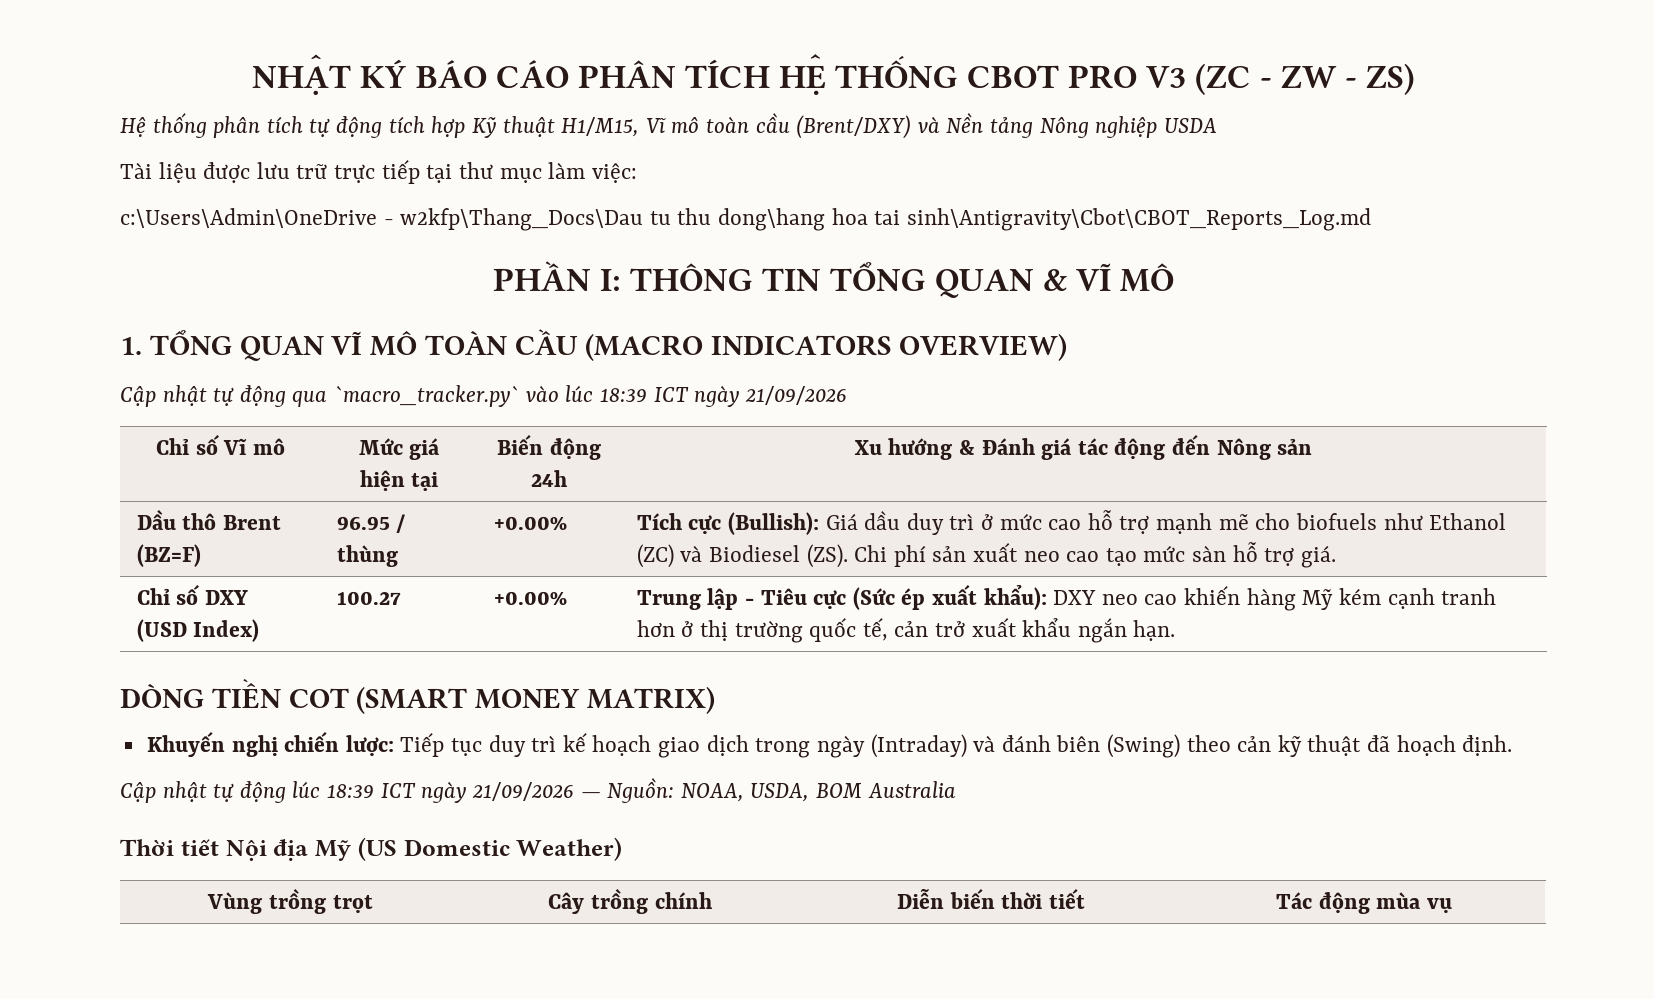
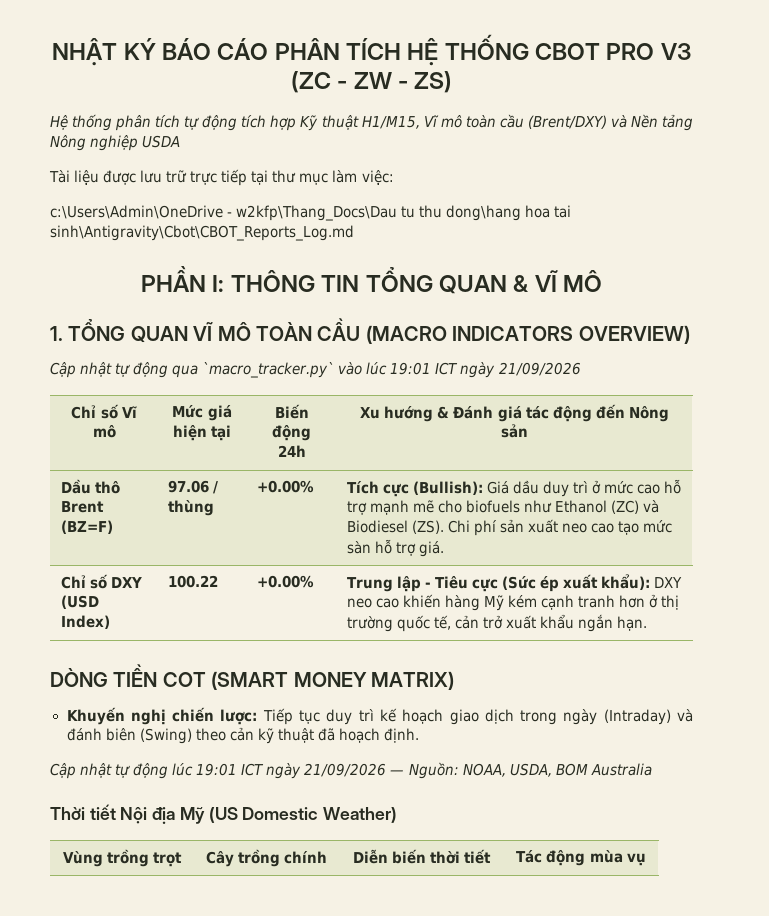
- Cập nhật tự động qua `macro_tracker.py` vào lúc 18:39 ICT ngày 21/09/2026
+ Cập nhật tự động qua `macro_tracker.py` vào lúc 19:01 ICT ngày 21/09/2026
- 96.95 / thùng
+ 97.06 / thùng
- Chỉ số DXY (USD Index) | 100.27 | +0.00% | Trung lập - Tiêu cực (Sức ép xuất khẩu): DXY neo cao khiến hàng Mỹ kém cạnh tranh hơn ở thị trường quốc tế, cản trở xuất khẩu ngắn hạn.
+ Chỉ số DXY (USD Index) | 100.22 | +0.00% | Trung lập - Tiêu cực (Sức ép xuất khẩu): DXY neo cao khiến hàng Mỹ kém cạnh tranh hơn ở thị trường quốc tế, cản trở xuất khẩu ngắn hạn.
- Cập nhật tự động lúc 18:39 ICT ngày 21/09/2026 — Nguồn: NOAA, USDA, BOM Australia
+ Cập nhật tự động lúc 19:01 ICT ngày 21/09/2026 — Nguồn: NOAA, USDA, BOM Australia

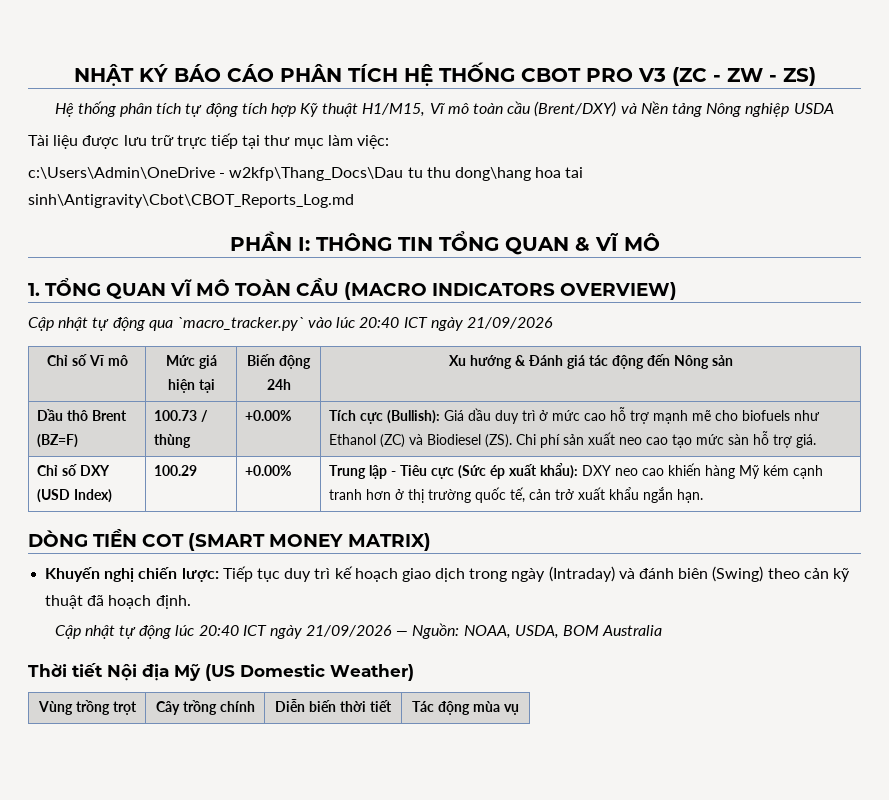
- Cập nhật tự động qua `macro_tracker.py` vào lúc 19:01 ICT ngày 21/09/2026
+ Cập nhật tự động qua `macro_tracker.py` vào lúc 20:40 ICT ngày 21/09/2026
- 97.06 / thùng
+ 100.73 / thùng
- Chỉ số DXY (USD Index) | 100.22 | +0.00% | Trung lập - Tiêu cực (Sức ép xuất khẩu): DXY neo cao khiến hàng Mỹ kém cạnh tranh hơn ở thị trường quốc tế, cản trở xuất khẩu ngắn hạn.
+ Chỉ số DXY (USD Index) | 100.29 | +0.00% | Trung lập - Tiêu cực (Sức ép xuất khẩu): DXY neo cao khiến hàng Mỹ kém cạnh tranh hơn ở thị trường quốc tế, cản trở xuất khẩu ngắn hạn.
- Cập nhật tự động lúc 19:01 ICT ngày 21/09/2026 — Nguồn: NOAA, USDA, BOM Australia
+ Cập nhật tự động lúc 20:40 ICT ngày 21/09/2026 — Nguồn: NOAA, USDA, BOM Australia

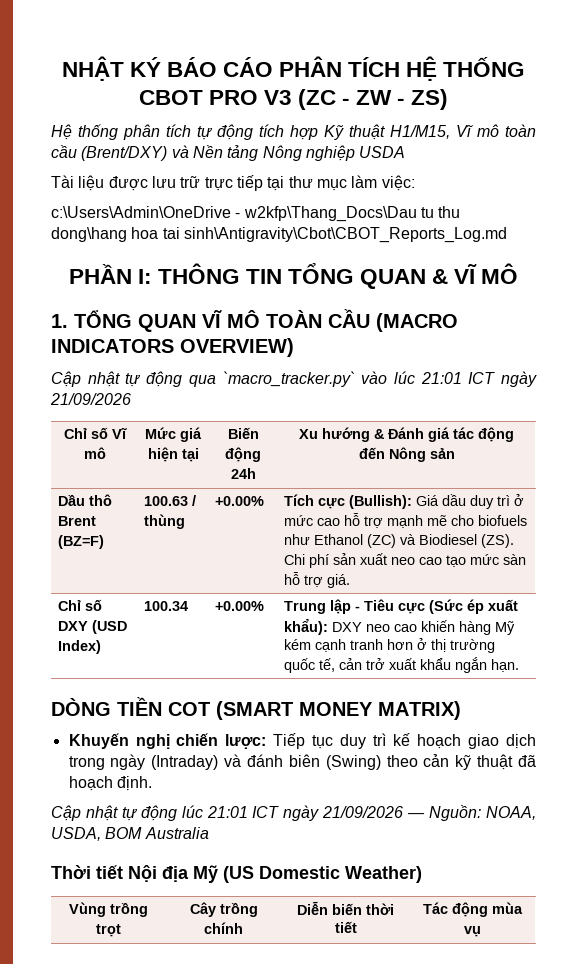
- Cập nhật tự động qua `macro_tracker.py` vào lúc 20:40 ICT ngày 21/09/2026
+ Cập nhật tự động qua `macro_tracker.py` vào lúc 21:01 ICT ngày 21/09/2026
- 100.73 / thùng
+ 100.63 / thùng
- Chỉ số DXY (USD Index) | 100.29 | +0.00% | Trung lập - Tiêu cực (Sức ép xuất khẩu): DXY neo cao khiến hàng Mỹ kém cạnh tranh hơn ở thị trường quốc tế, cản trở xuất khẩu ngắn hạn.
+ Chỉ số DXY (USD Index) | 100.34 | +0.00% | Trung lập - Tiêu cực (Sức ép xuất khẩu): DXY neo cao khiến hàng Mỹ kém cạnh tranh hơn ở thị trường quốc tế, cản trở xuất khẩu ngắn hạn.
- Cập nhật tự động lúc 20:40 ICT ngày 21/09/2026 — Nguồn: NOAA, USDA, BOM Australia
+ Cập nhật tự động lúc 21:01 ICT ngày 21/09/2026 — Nguồn: NOAA, USDA, BOM Australia

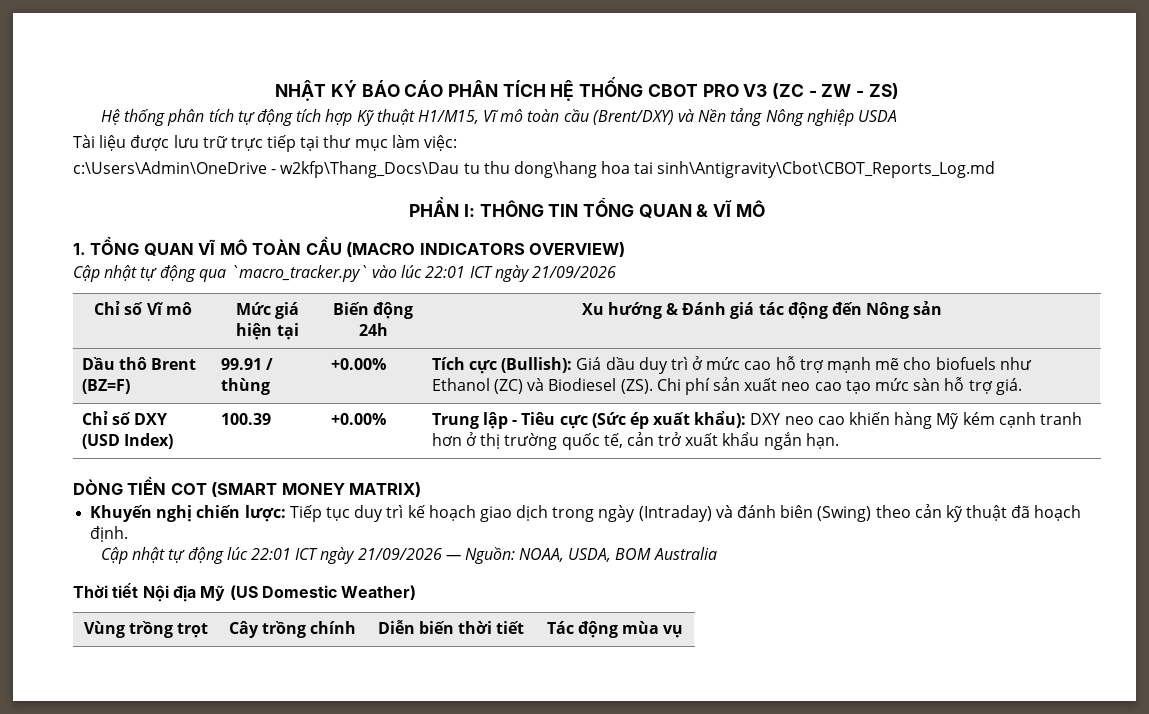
- Cập nhật tự động qua `macro_tracker.py` vào lúc 21:01 ICT ngày 21/09/2026
+ Cập nhật tự động qua `macro_tracker.py` vào lúc 22:01 ICT ngày 21/09/2026
- 100.63 / thùng
+ 99.91 / thùng
- Chỉ số DXY (USD Index) | 100.34 | +0.00% | Trung lập - Tiêu cực (Sức ép xuất khẩu): DXY neo cao khiến hàng Mỹ kém cạnh tranh hơn ở thị trường quốc tế, cản trở xuất khẩu ngắn hạn.
+ Chỉ số DXY (USD Index) | 100.39 | +0.00% | Trung lập - Tiêu cực (Sức ép xuất khẩu): DXY neo cao khiến hàng Mỹ kém cạnh tranh hơn ở thị trường quốc tế, cản trở xuất khẩu ngắn hạn.
- Cập nhật tự động lúc 21:01 ICT ngày 21/09/2026 — Nguồn: NOAA, USDA, BOM Australia
+ Cập nhật tự động lúc 22:01 ICT ngày 21/09/2026 — Nguồn: NOAA, USDA, BOM Australia

